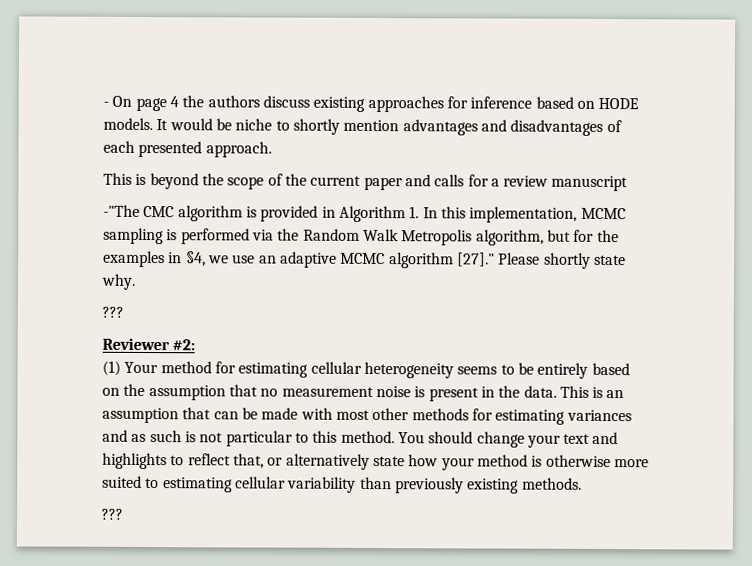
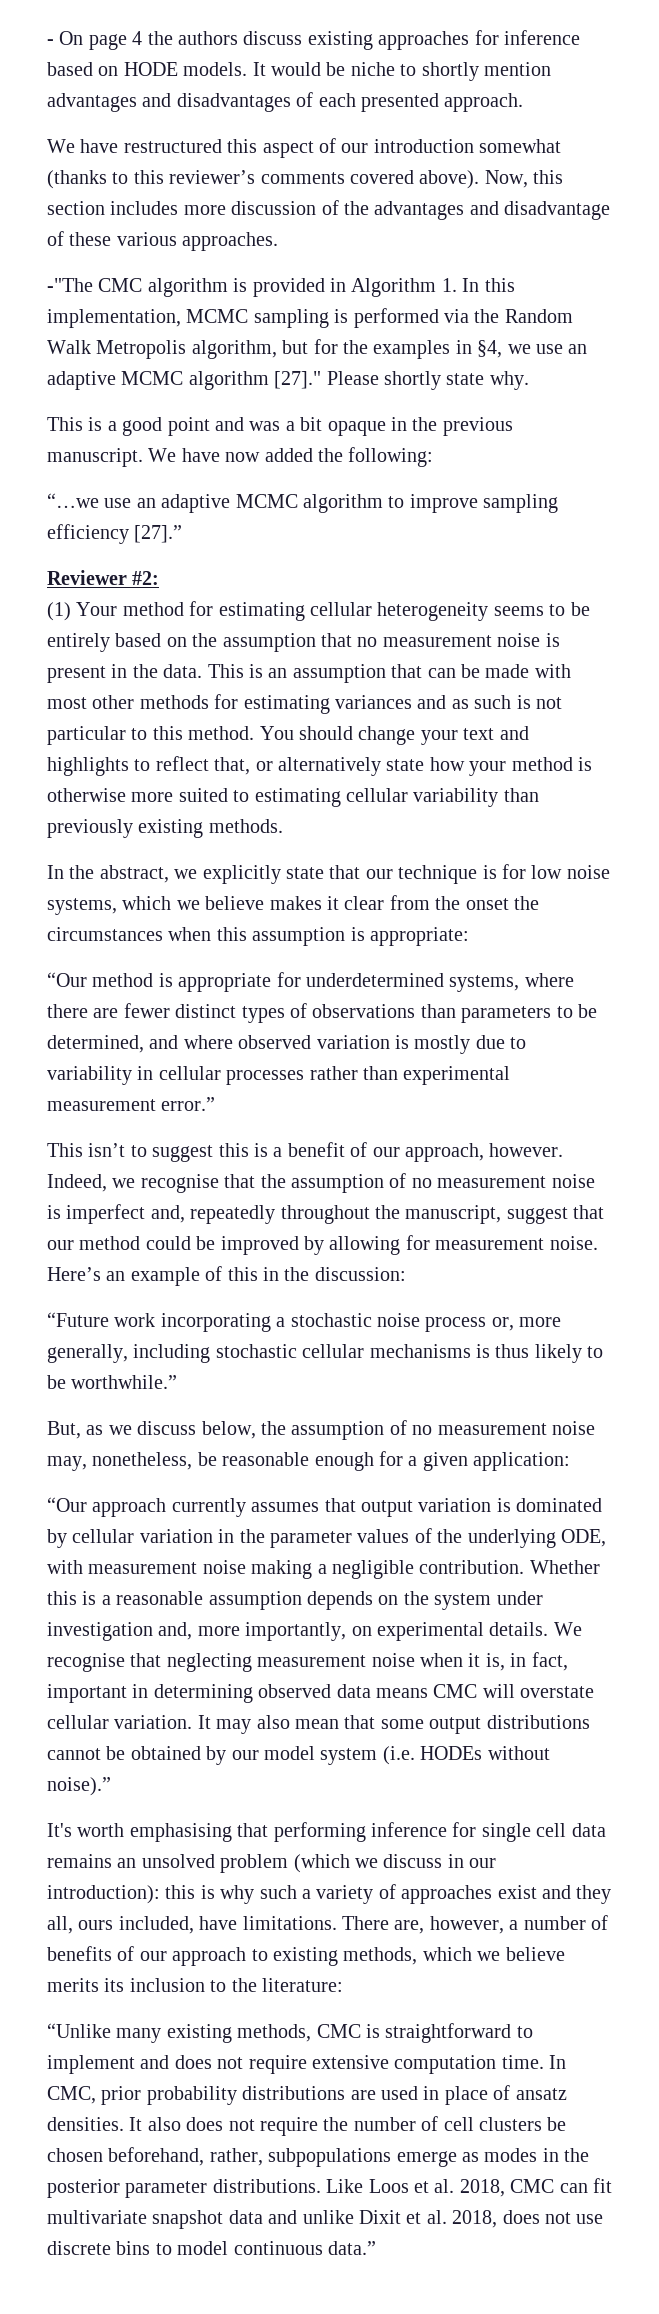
- This is beyond the scope of the current paper and calls for a review manuscript
+ We have restructured this aspect of our introduction somewhat (thanks to this reviewer’s comments covered above). Now, this section includes more discussion of the advantages and disadvantage of these various approaches.
  Please shortly state why.
- ???
+ This is a good point and was a bit opaque in the previous manuscript. We have now added the following:
+ “…we use an adaptive MCMC algorithm to improve sampling efficiency [27].”
  You should change your text and highlights to reflect that, or alternatively state how your method is otherwise more suited to estimating cellular variability than previously existing methods.
- ???
+ In the abstract, we explicitly state that our technique is for low noise systems, which we believe makes it clear from the onset the circumstances when this assumption is appropriate:
+ “Our method is appropriate for underdetermined systems, where there are fewer distinct types of observations than parameters to be determined, and where observed variation is mostly due to variability in cellular processes rather than experimental measurement error.”
+ This isn’t to suggest this is a benefit of our approach, however. Indeed, we recognise that the assumption of no measurement noise is imperfect and, repeatedly throughout the manuscript, suggest that our method could be improved by allowing for measurement noise. Here’s an example of this in the discussion:
+ “Future work incorporating a stochastic noise process or, more generally, including stochastic cellular mechanisms is thus likely to be worthwhile.”
+ But, as we discuss below, the assumption of no measurement noise may, nonetheless, be reasonable enough for a given application:
+ “Our approach currently assumes that output variation is dominated by cellular variation in the parameter values of the underlying ODE, with measurement noise making a negligible contribution. Whether this is a reasonable assumption depends on the system under investigation and, more importantly, on experimental details. We recognise that neglecting measurement noise when it is, in fact, important in determining observed data means CMC will overstate cellular variation. It may also mean that some output distributions cannot be obtained by our model system (i.e. HODEs without noise).”
+ It's worth emphasising that performing inference for single cell data remains an unsolved problem (which we discuss in our introduction): this is why such a variety of approaches exist and they all, ours included, have limitations. There are, however, a number of benefits of our approach to existing methods, which we believe merits its inclusion to the literature:
+ “Unlike many existing methods, CMC is straightforward to implement and does not require extensive computation time. In CMC, prior probability distributions are used in place of ansatz densities. It also does not require the number of cell clusters be chosen beforehand, rather, subpopulations emerge as modes in the posterior parameter distributions. Like Loos et al. 2018, CMC can fit multivariate snapshot data and unlike Dixit et al. 2018, does not use discrete bins to model continuous data.”

